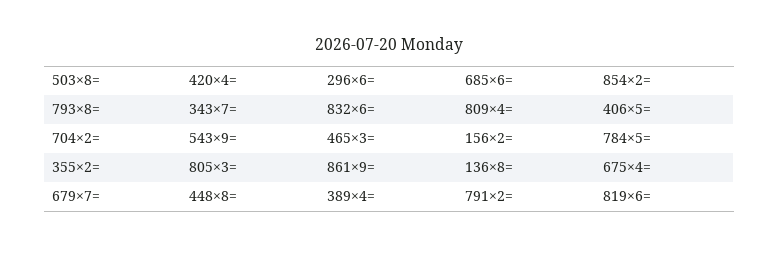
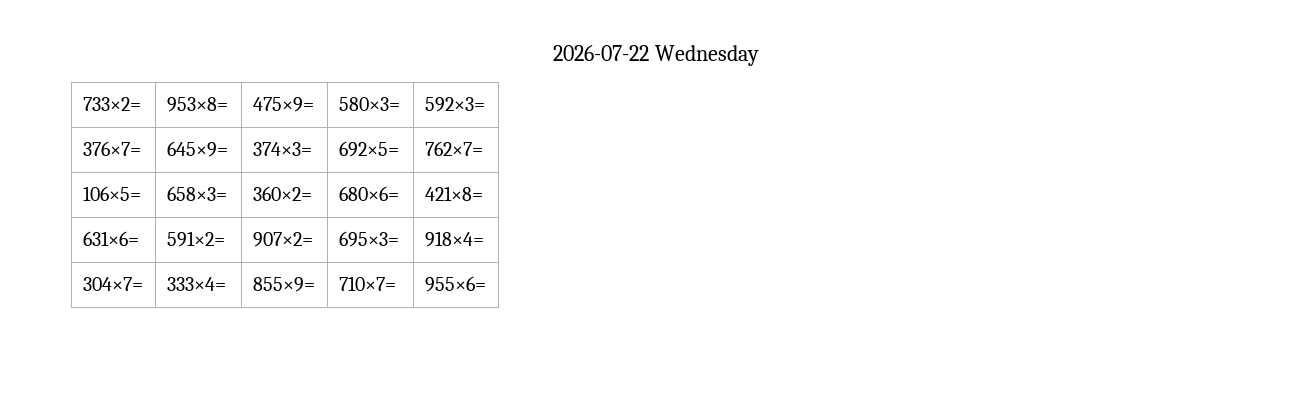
- 2026-07-20 Monday
- 503×8= | 420×4= | 296×6= | 685×6= | 854×2=
- 793×8= | 343×7= | 832×6= | 809×4= | 406×5=
- 704×2= | 543×9= | 465×3= | 156×2= | 784×5=
- 355×2= | 805×3= | 861×9= | 136×8= | 675×4=
- 679×7= | 448×8= | 389×4= | 791×2= | 819×6=
+ 2026-07-22 Wednesday
+ 733×2= | 953×8= | 475×9= | 580×3= | 592×3=
+ 376×7= | 645×9= | 374×3= | 692×5= | 762×7=
+ 106×5= | 658×3= | 360×2= | 680×6= | 421×8=
+ 631×6= | 591×2= | 907×2= | 695×3= | 918×4=
+ 304×7= | 333×4= | 855×9= | 710×7= | 955×6=

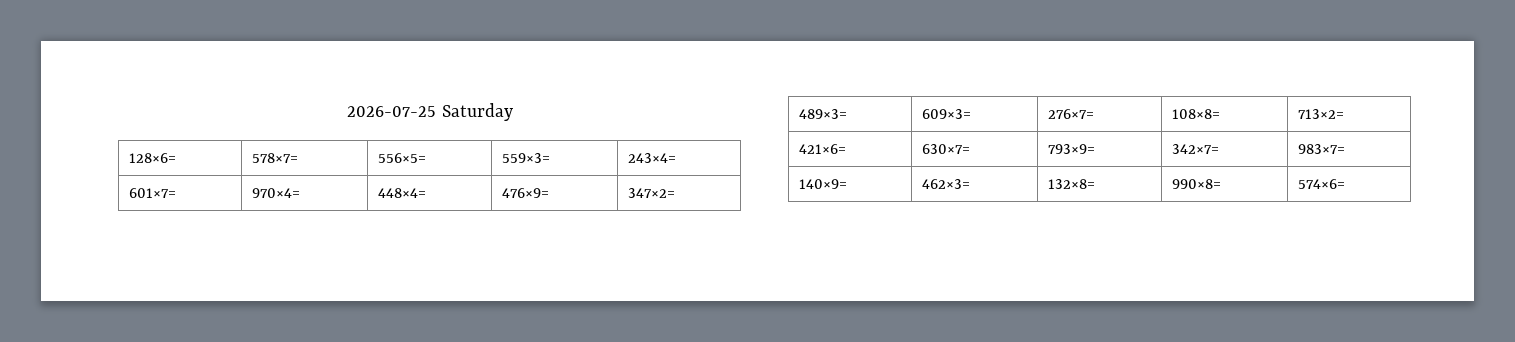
- 2026-07-22 Wednesday
- 733×2= | 953×8= | 475×9= | 580×3= | 592×3=
- 376×7= | 645×9= | 374×3= | 692×5= | 762×7=
- 106×5= | 658×3= | 360×2= | 680×6= | 421×8=
- 631×6= | 591×2= | 907×2= | 695×3= | 918×4=
- 304×7= | 333×4= | 855×9= | 710×7= | 955×6=
+ 2026-07-25 Saturday
+ 128×6= | 578×7= | 556×5= | 559×3= | 243×4=
+ 601×7= | 970×4= | 448×4= | 476×9= | 347×2=
+ 489×3= | 609×3= | 276×7= | 108×8= | 713×2=
+ 421×6= | 630×7= | 793×9= | 342×7= | 983×7=
+ 140×9= | 462×3= | 132×8= | 990×8= | 574×6=

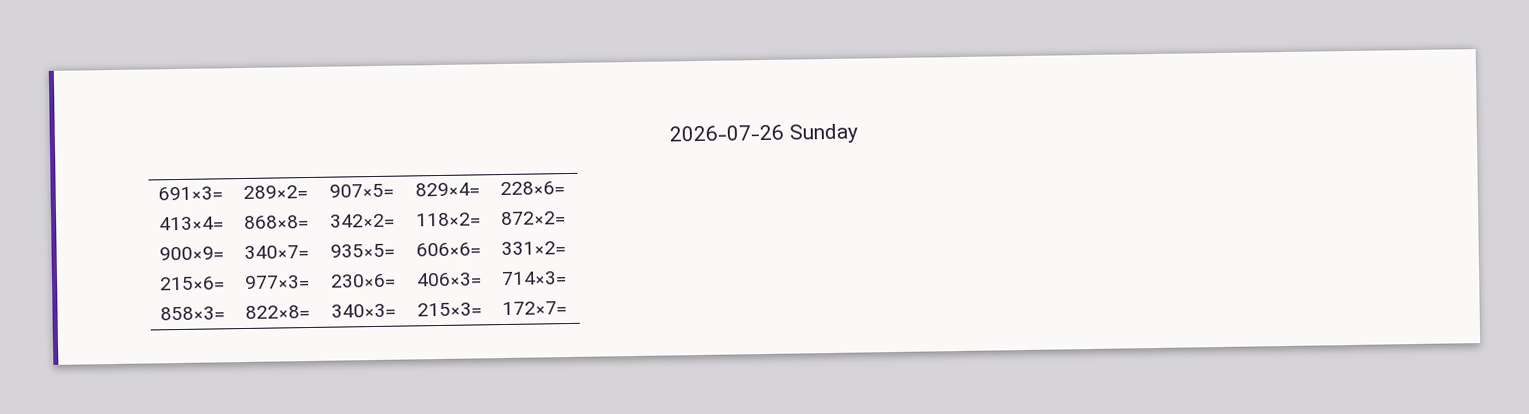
- 2026-07-25 Saturday
- 128×6= | 578×7= | 556×5= | 559×3= | 243×4=
- 601×7= | 970×4= | 448×4= | 476×9= | 347×2=
- 489×3= | 609×3= | 276×7= | 108×8= | 713×2=
- 421×6= | 630×7= | 793×9= | 342×7= | 983×7=
- 140×9= | 462×3= | 132×8= | 990×8= | 574×6=
+ 2026-07-26 Sunday
+ 691×3= | 289×2= | 907×5= | 829×4= | 228×6=
+ 413×4= | 868×8= | 342×2= | 118×2= | 872×2=
+ 900×9= | 340×7= | 935×5= | 606×6= | 331×2=
+ 215×6= | 977×3= | 230×6= | 406×3= | 714×3=
+ 858×3= | 822×8= | 340×3= | 215×3= | 172×7=

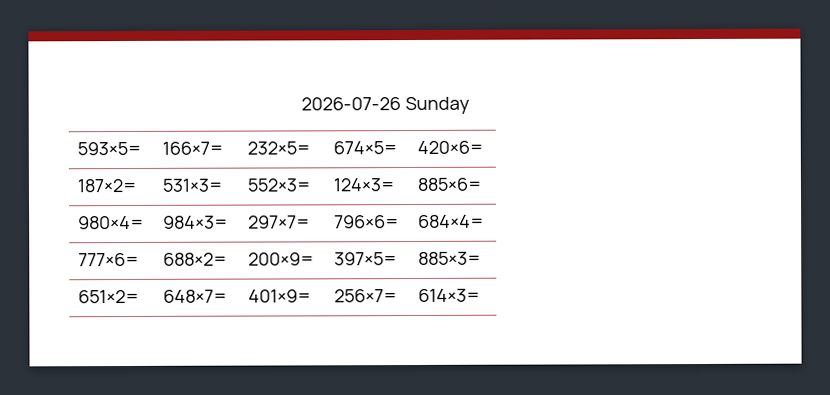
- 691×3= | 289×2= | 907×5= | 829×4= | 228×6=
- 413×4= | 868×8= | 342×2= | 118×2= | 872×2=
- 900×9= | 340×7= | 935×5= | 606×6= | 331×2=
- 215×6= | 977×3= | 230×6= | 406×3= | 714×3=
- 858×3= | 822×8= | 340×3= | 215×3= | 172×7=
+ 593×5= | 166×7= | 232×5= | 674×5= | 420×6=
+ 187×2= | 531×3= | 552×3= | 124×3= | 885×6=
+ 980×4= | 984×3= | 297×7= | 796×6= | 684×4=
+ 777×6= | 688×2= | 200×9= | 397×5= | 885×3=
+ 651×2= | 648×7= | 401×9= | 256×7= | 614×3=

